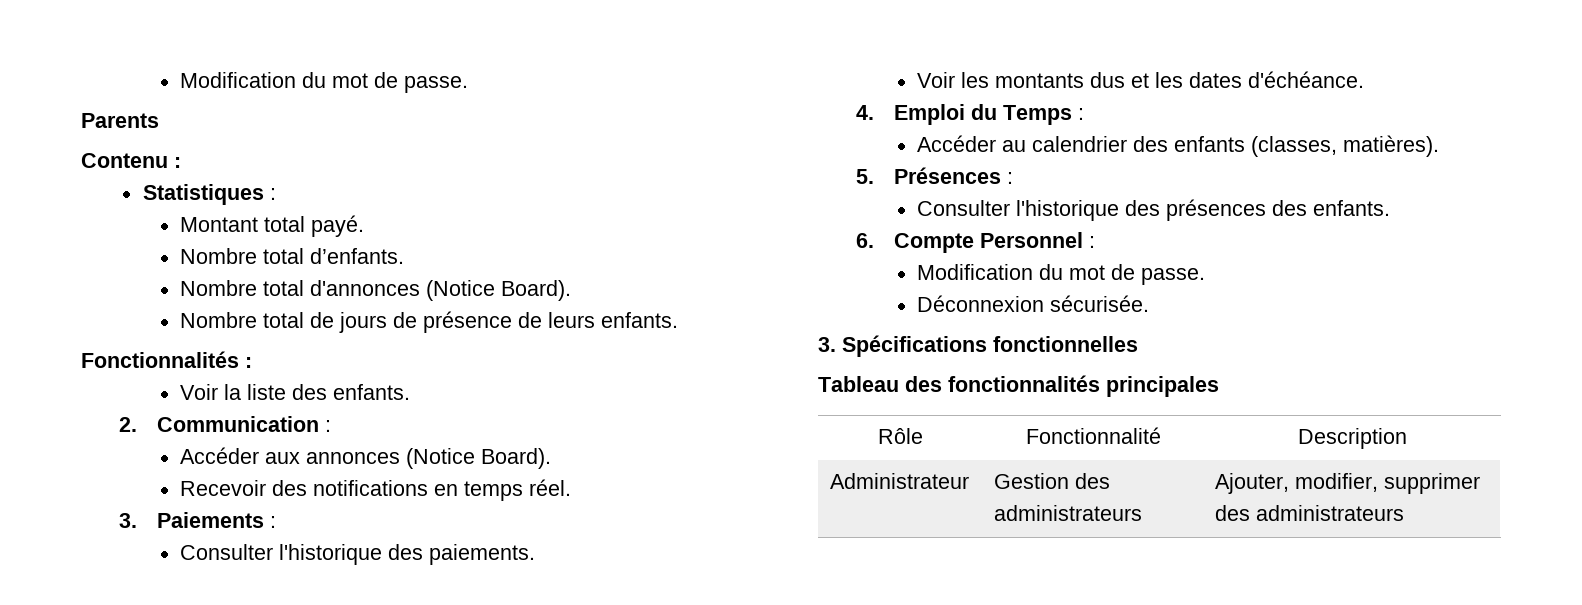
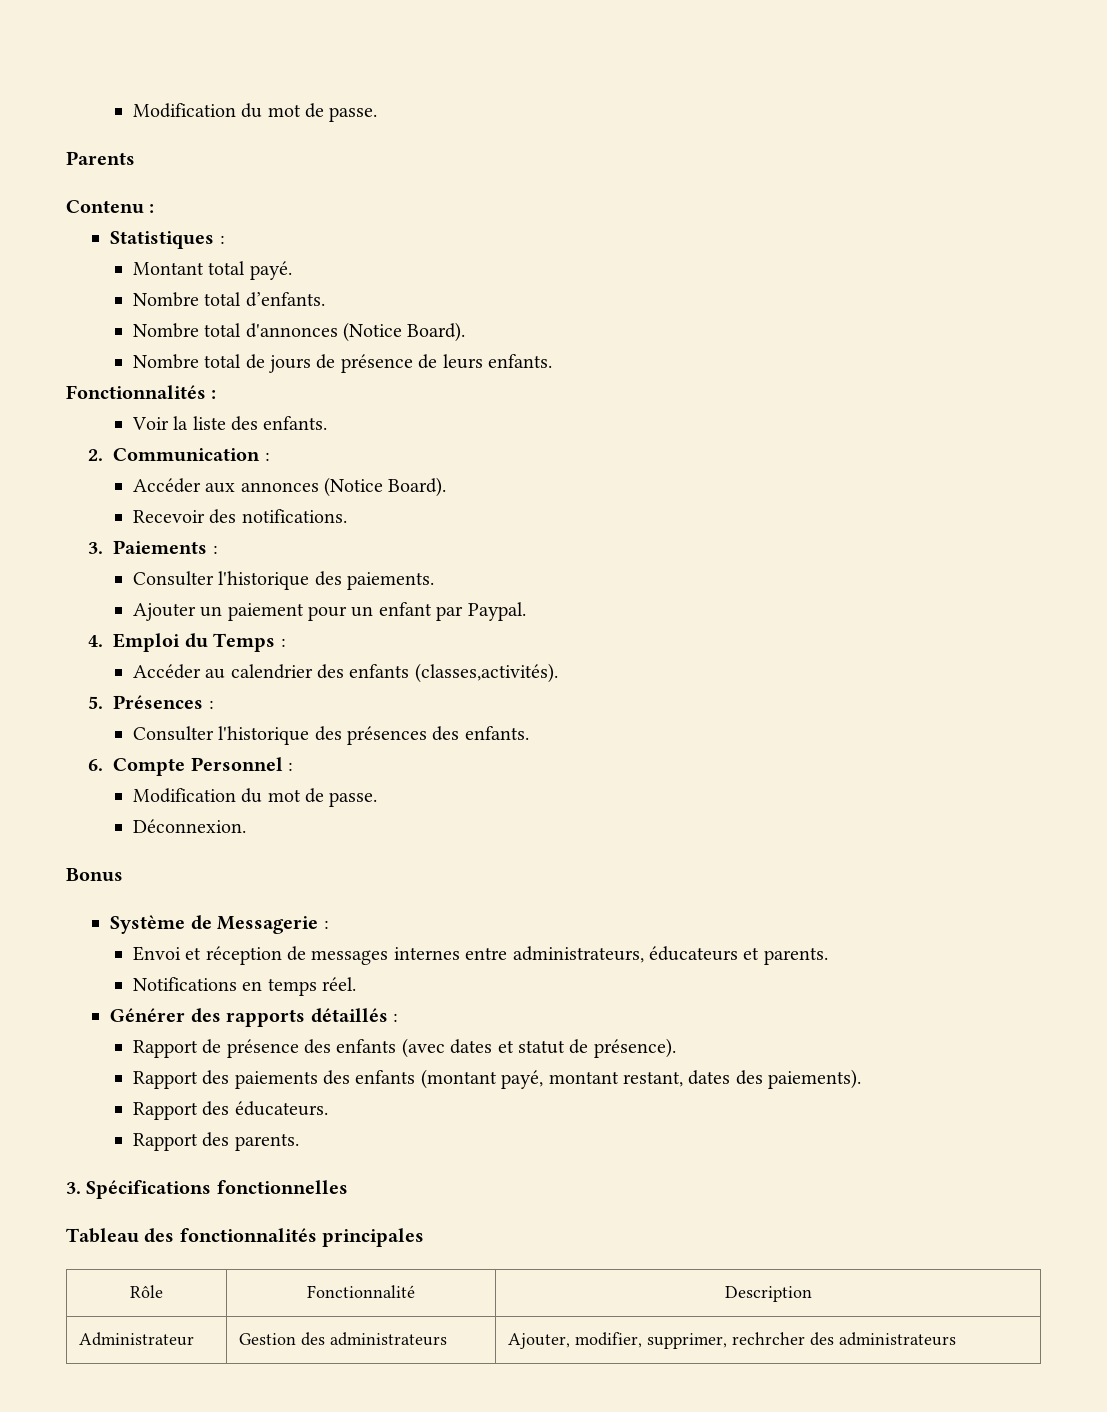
- Recevoir des notifications en temps réel.
+ Recevoir des notifications.
- Voir les montants dus et les dates d'échéance.
+ Ajouter un paiement pour un enfant par Paypal.
- Accéder au calendrier des enfants (classes, matières).
+ Accéder au calendrier des enfants (classes,activités).
- Déconnexion sécurisée.
+ Déconnexion.
+ Bonus
+ Système de Messagerie :
+ Envoi et réception de messages internes entre administrateurs, éducateurs et parents.
+ Notifications en temps réel.
+ Générer des rapports détaillés :
+ Rapport de présence des enfants (avec dates et statut de présence).
+ Rapport des paiements des enfants (montant payé, montant restant, dates des paiements).
+ Rapport des éducateurs.
+ Rapport des parents.
- Administrateur | Gestion des administrateurs | Ajouter, modifier, supprimer des administrateurs
+ Administrateur | Gestion des administrateurs | Ajouter, modifier, supprimer, rechrcher des administrateurs

